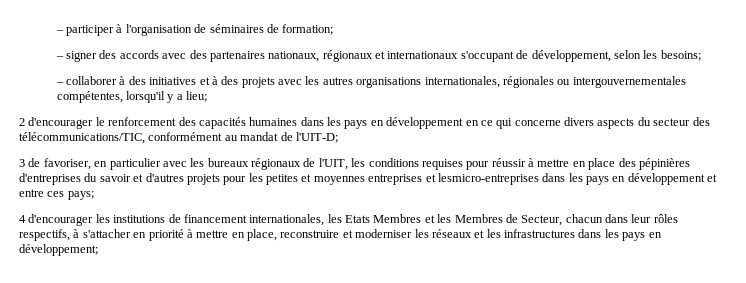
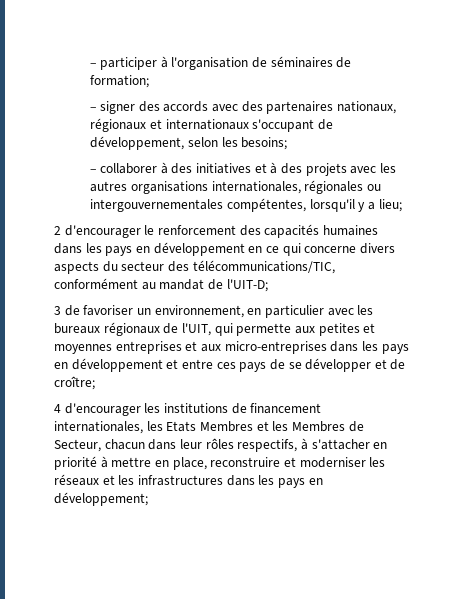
- 3 de favoriser, en particulier avec les bureaux régionaux de l'UIT, les conditions requises pour réussir à mettre en place des pépinières d'entreprises du savoir et d'autres projets pour les petites et moyennes entreprises et lesmicro-entreprises dans les pays en développement et entre ces pays;
+ 3 de favoriser un environnement, en particulier avec les bureaux régionaux de l'UIT, qui permette aux petites et moyennes entreprises et aux micro-entreprises dans les pays en développement et entre ces pays de se développer et de croître;

